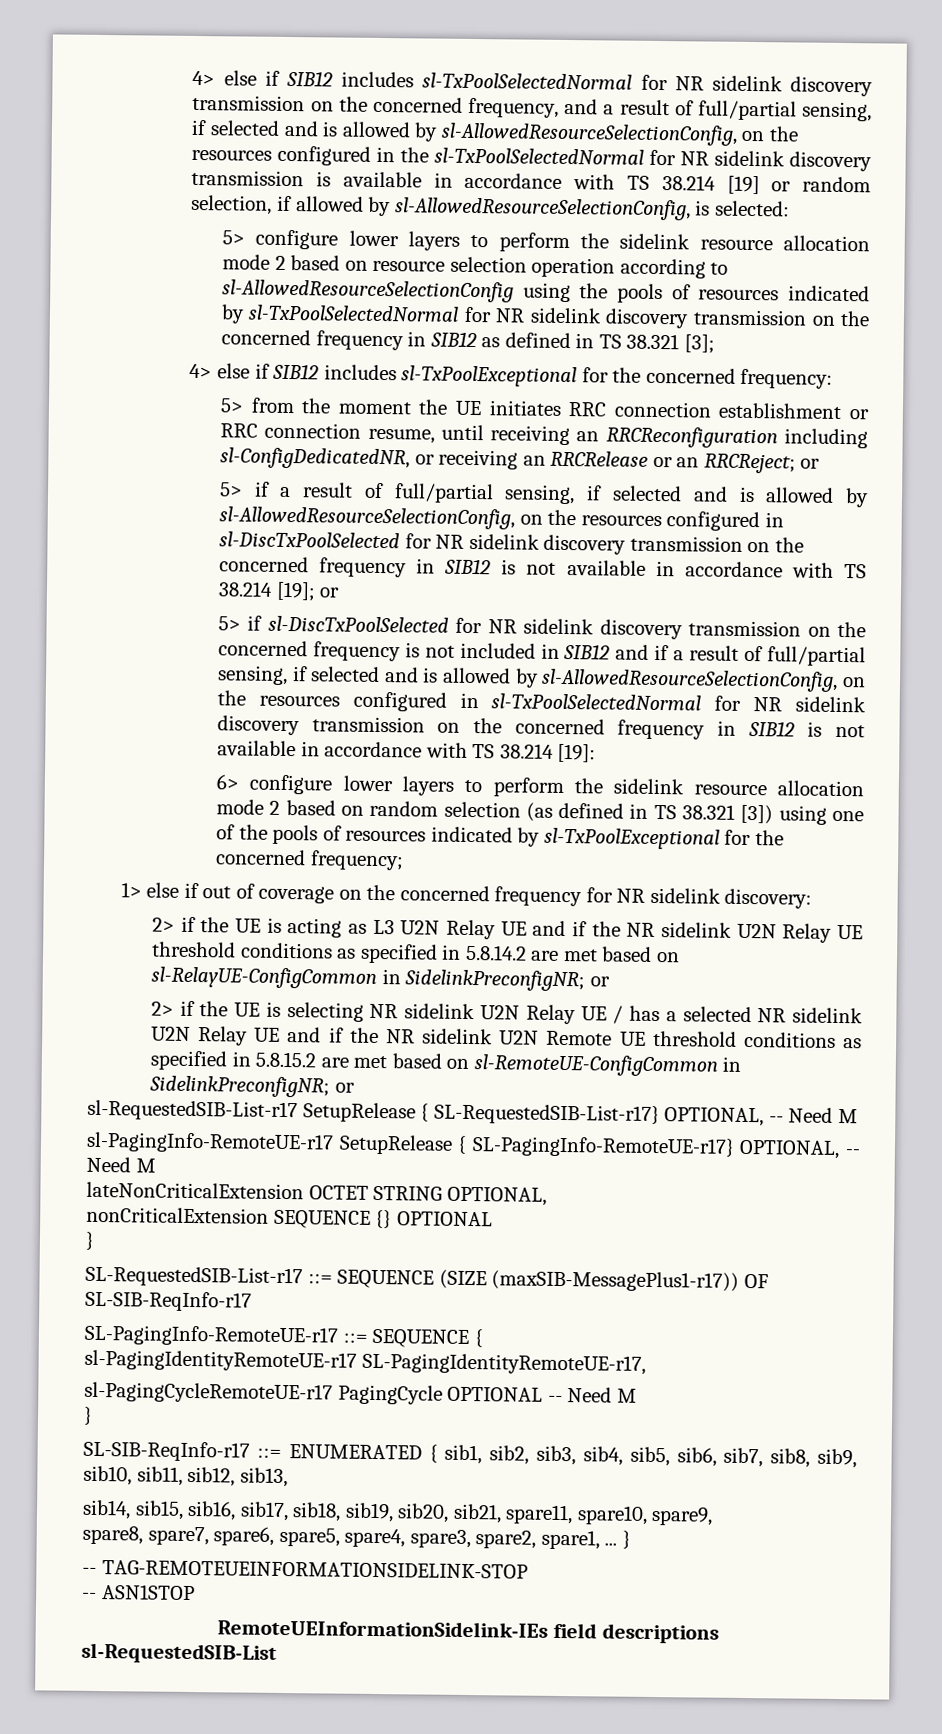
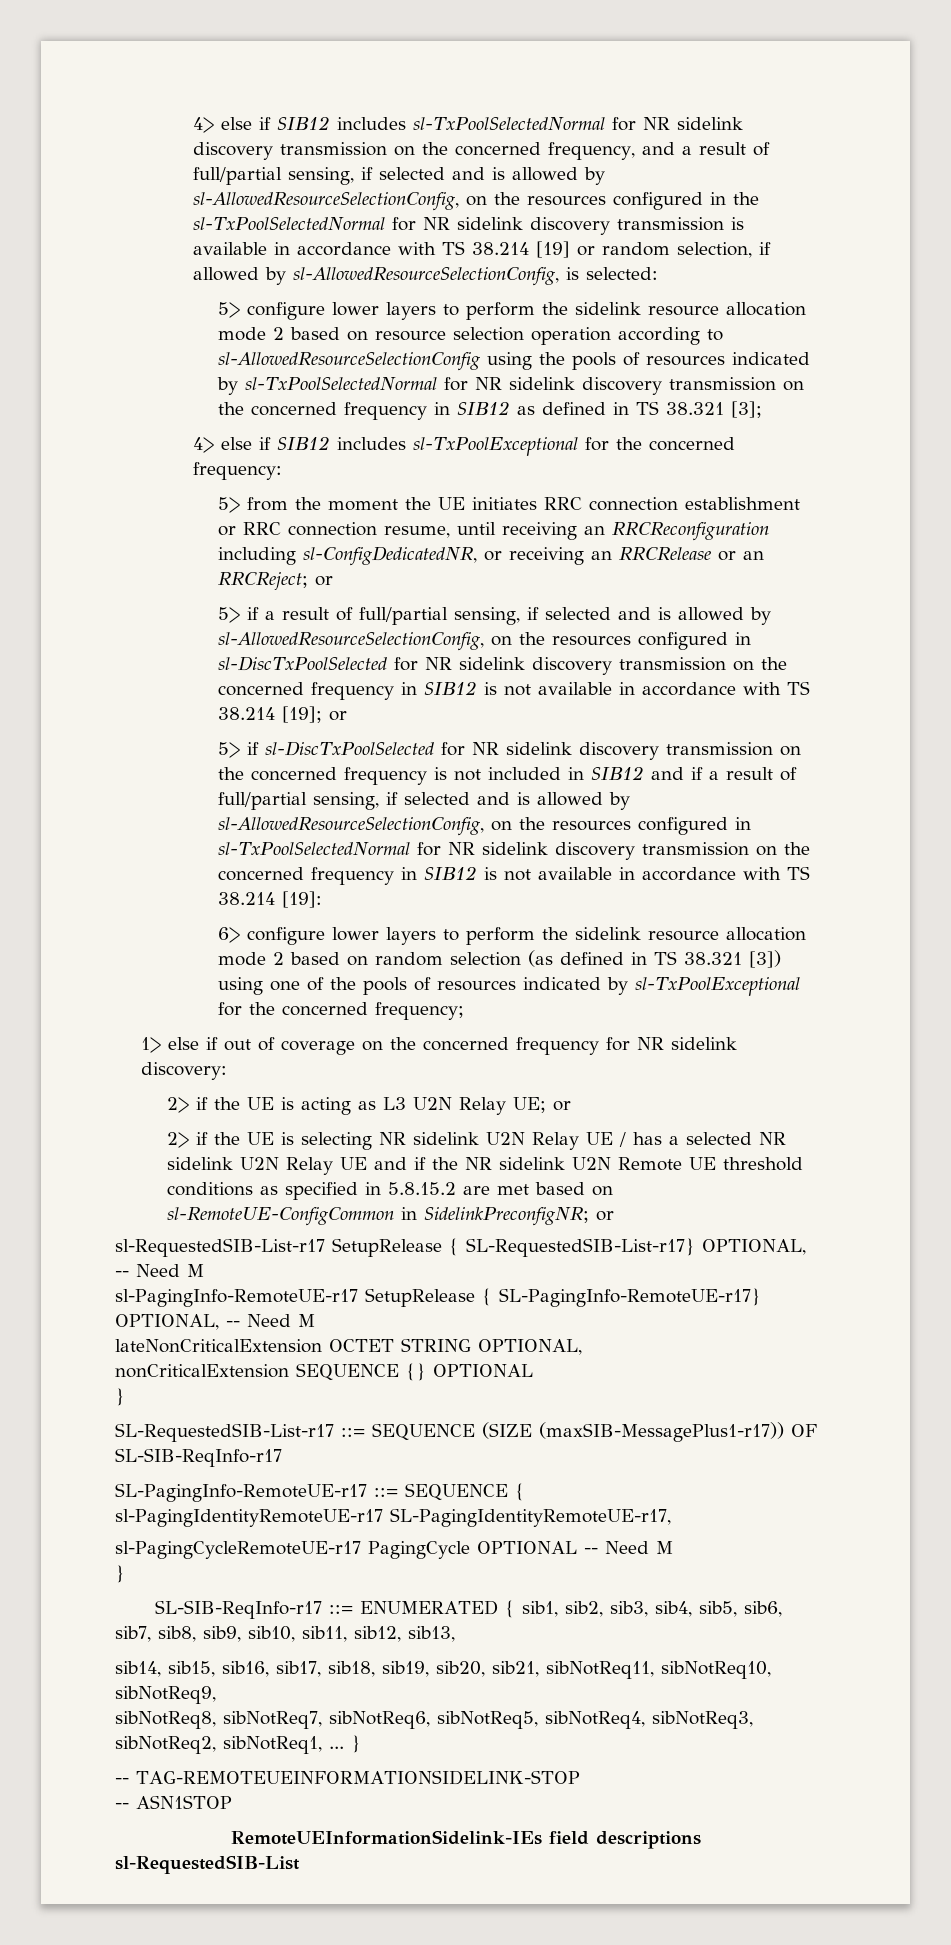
- 2> if the UE is acting as L3 U2N Relay UE and if the NR sidelink U2N Relay UE threshold conditions as specified in 5.8.14.2 are met based on sl-RelayUE-ConfigCommon in SidelinkPreconfigNR; or
+ 2> if the UE is acting as L3 U2N Relay UE; or
- sib14, sib15, sib16, sib17, sib18, sib19, sib20, sib21, spare11, spare10, spare9,
- spare8, spare7, spare6, spare5, spare4, spare3, spare2, spare1, ...
+ sib14, sib15, sib16, sib17, sib18, sib19, sib20, sib21, sibNotReq11, sibNotReq10, sibNotReq9,
+ sibNotReq8, sibNotReq7, sibNotReq6, sibNotReq5, sibNotReq4, sibNotReq3, sibNotReq2, sibNotReq1, ...

